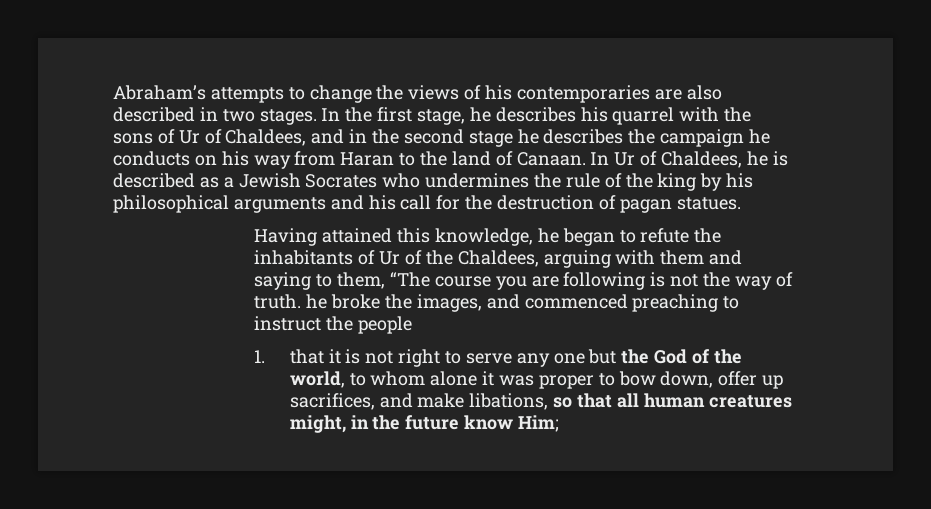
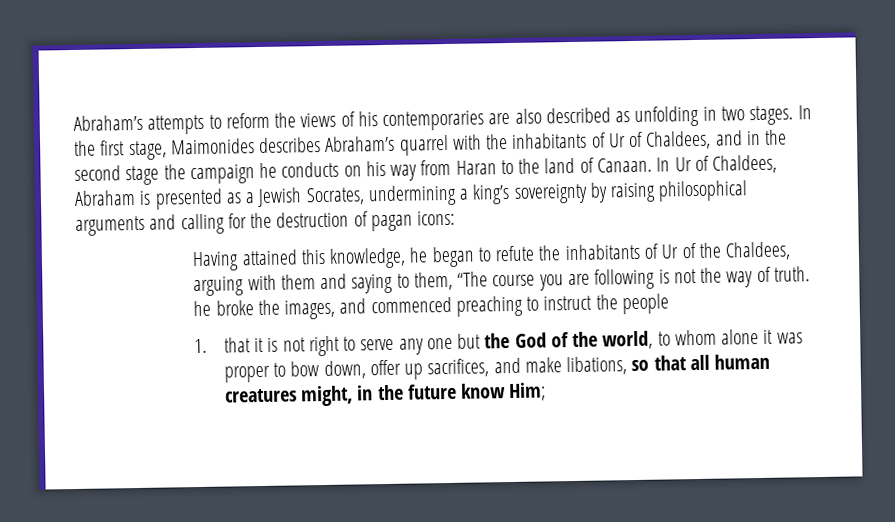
- Abraham’s attempts to change the views of his contemporaries are also described in two stages.
+ Abraham’s attempts to reform the views of his contemporaries are also described as unfolding in two stages.
- In the first stage, he describes his quarrel with the sons of Ur of Chaldees, and in the second stage he describes the campaign he conducts on his way from Haran to the land of Canaan.
+ In the first stage, Maimonides describes Abraham’s quarrel with the inhabitants of Ur of Chaldees, and in the second stage the campaign he conducts on his way from Haran to the land of Canaan.
- In Ur of Chaldees, he is described as a Jewish Socrates who undermines the rule of the king by his philosophical arguments and his call for the destruction of pagan statues.
+ In Ur of Chaldees, Abraham is presented as a Jewish Socrates, undermining a king’s sovereignty by raising philosophical arguments and calling for the destruction of pagan icons:

